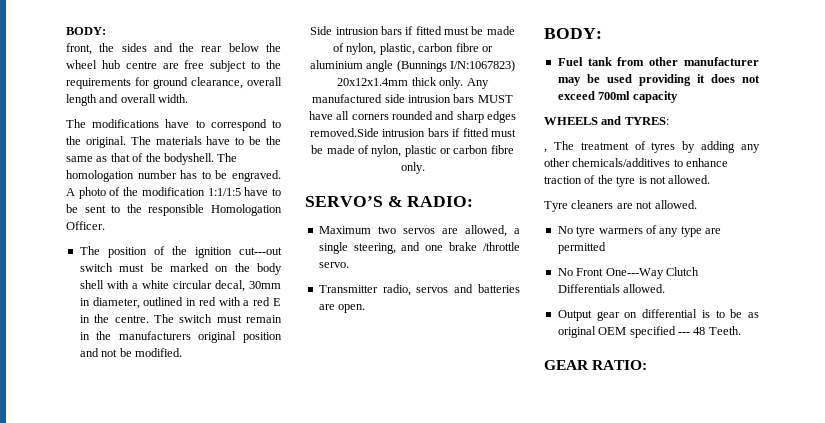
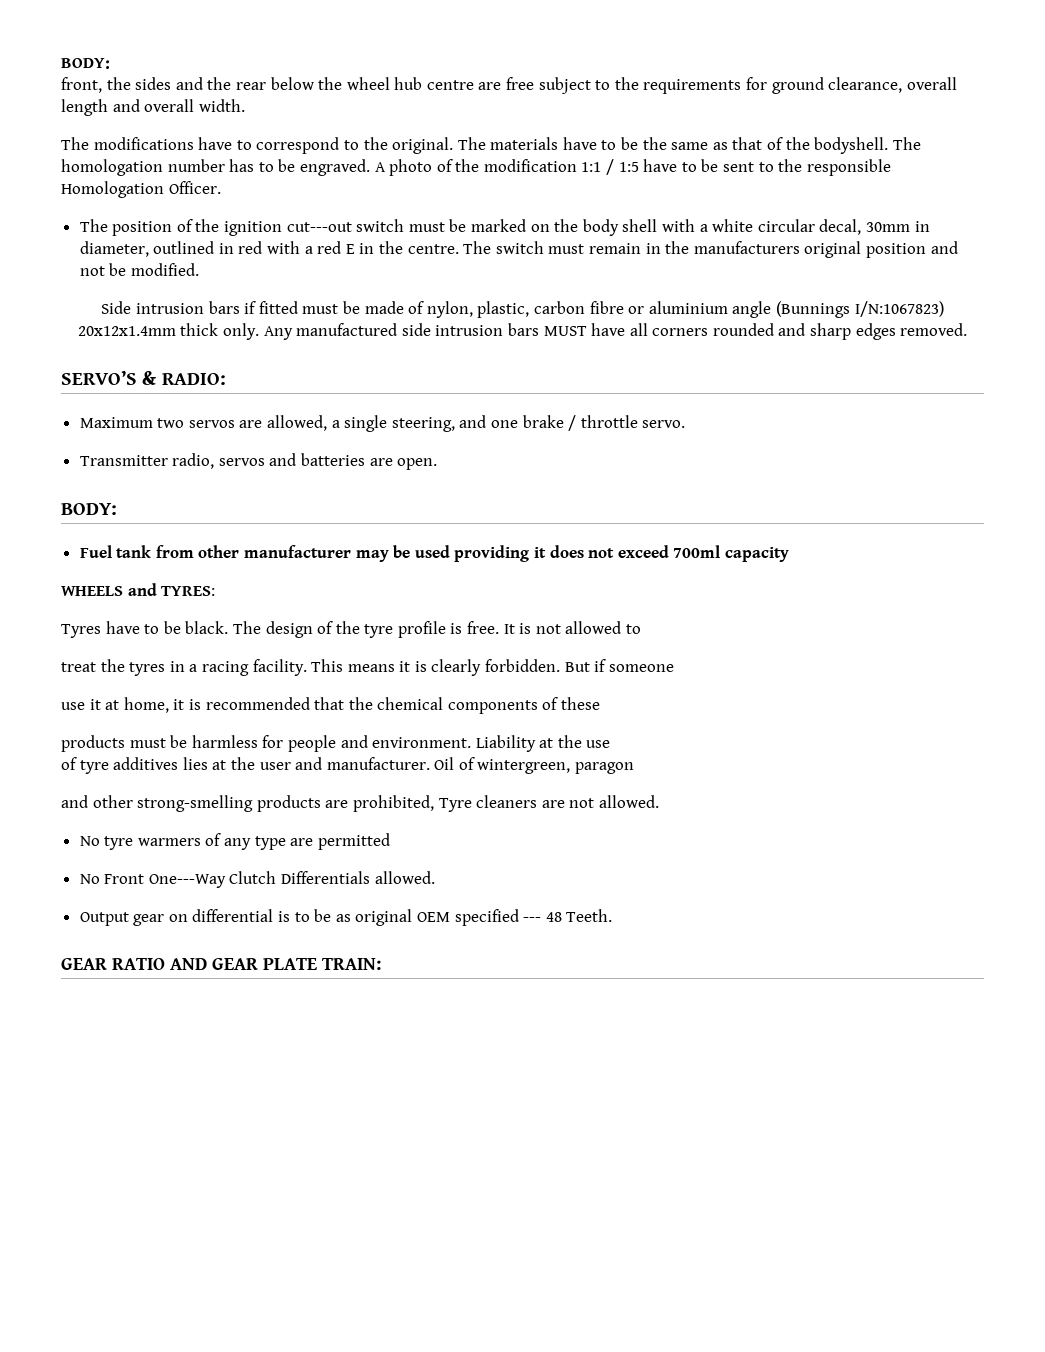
- A photo of the modification 1:1/1:5 have to be sent to the responsible Homologation Officer.
+ A photo of the modification 1:1 / 1:5 have to be sent to the responsible Homologation Officer.
- Any manufactured side intrusion bars MUST have all corners rounded and sharp edges removed.Side intrusion bars if fitted must be made of nylon, plastic or carbon fibre only.
+ Any manufactured side intrusion bars MUST have all corners rounded and sharp edges removed.
- Maximum two servos are allowed, a single steering, and one brake /throttle servo.
+ Maximum two servos are allowed, a single steering, and one brake / throttle servo.
- , The treatment of tyres by adding any other chemicals/additives to enhance traction of the tyre is not allowed.
- Tyre cleaners are not allowed.
+ Tyres have to be black. The design of the tyre profile is free. It is not allowed to
+ treat the tyres in a racing facility. This means it is clearly forbidden. But if someone
+ use it at home, it is recommended that the chemical components of these
+ products must be harmless for people and environment. Liability at the use
+ of tyre additives lies at the user and manufacturer. Oil of wintergreen, paragon
+ and other strong-smelling products are prohibited, Tyre cleaners are not allowed.
- GEAR RATIO:
+ GEAR RATIO AND GEAR PLATE TRAIN:

